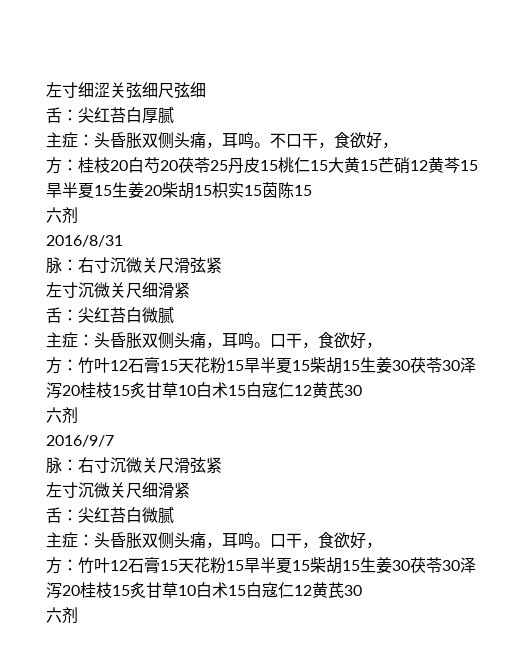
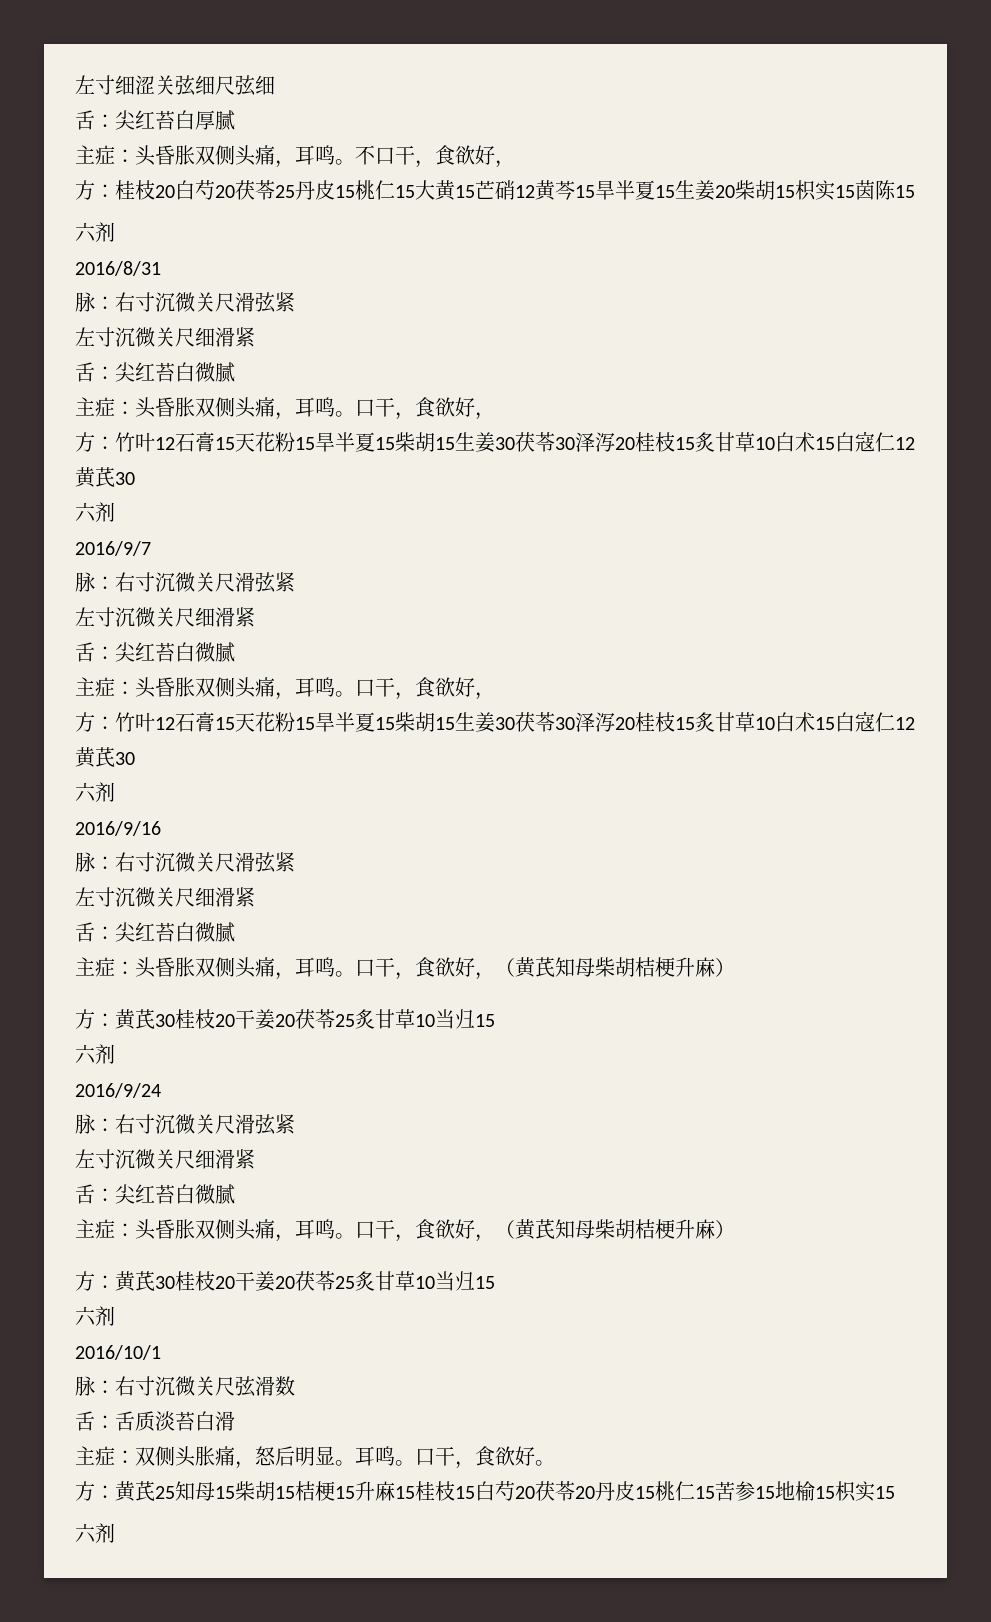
+ 2016/9/16
+ 脉：右寸沉微关尺滑弦紧
+ 左寸沉微关尺细滑紧
+ 舌：尖红苔白微腻
+ 主症：头昏胀双侧头痛，耳鸣。口干，食欲好，（黄芪知母柴胡桔梗升麻）
+ 方：黄芪30桂枝20干姜20茯苓25炙甘草10当归15
+ 六剂
+ 2016/9/24
+ 脉：右寸沉微关尺滑弦紧
+ 左寸沉微关尺细滑紧
+ 舌：尖红苔白微腻
+ 主症：头昏胀双侧头痛，耳鸣。口干，食欲好，（黄芪知母柴胡桔梗升麻）
+ 方：黄芪30桂枝20干姜20茯苓25炙甘草10当归15
+ 六剂
+ 2016/10/1
+ 脉：右寸沉微关尺弦滑数
+ 舌：舌质淡苔白滑
+ 主症：双侧头胀痛，怒后明显。耳鸣。口干，食欲好。
+ 方：黄芪25知母15柴胡15桔梗15升麻15桂枝15白芍20茯苓20丹皮15桃仁15苦参15地榆15枳实15
+ 六剂

